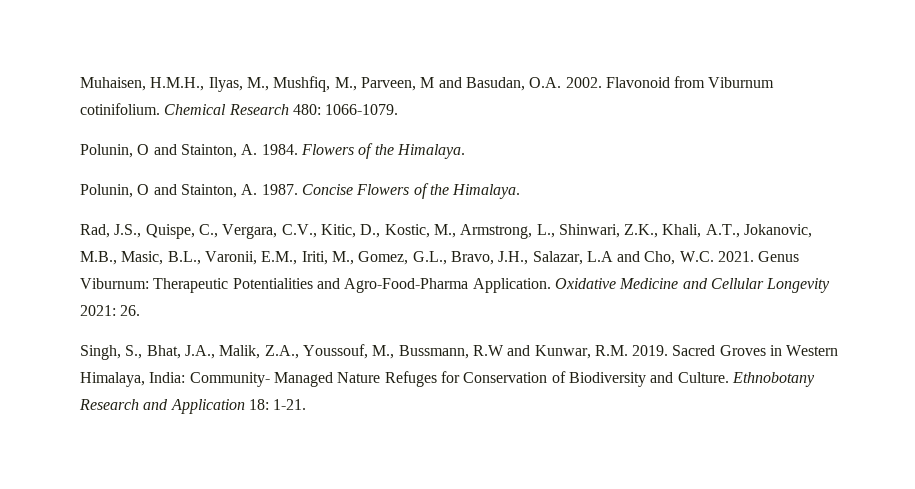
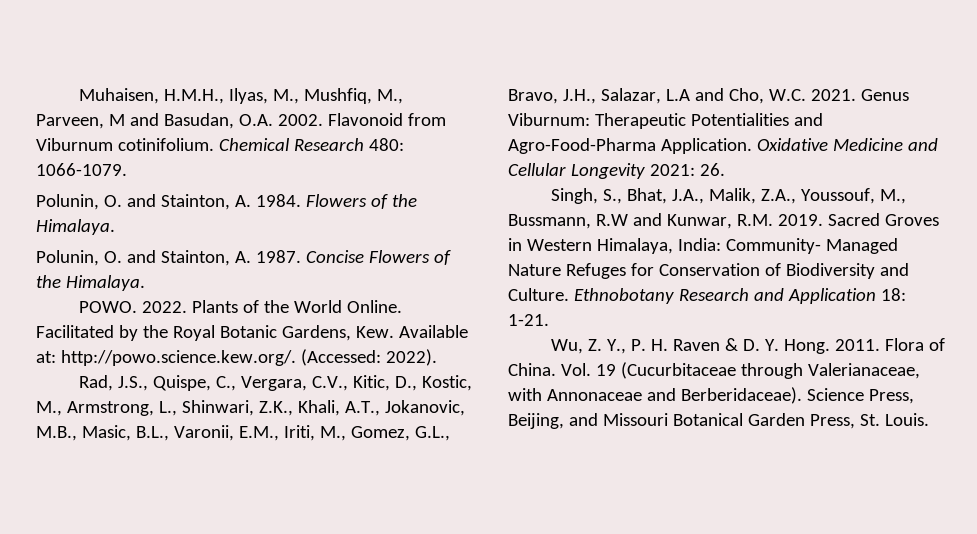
- Polunin, O and Stainton, A. 1984.
+ Polunin, O. and Stainton, A. 1984.
- Polunin, O and Stainton, A. 1987.
+ Polunin, O. and Stainton, A. 1987.
+ POWO. 2022. Plants of the World Online. Facilitated by the Royal Botanic Gardens, Kew. Available at: http://powo.science.kew.org/. (Accessed: 2022).
+ Wu, Z. Y., P. H. Raven & D. Y. Hong. 2011. Flora of China. Vol. 19 (Cucurbitaceae through Valerianaceae, with Annonaceae and Berberidaceae). Science Press, Beijing, and Missouri Botanical Garden Press, St. Louis.

